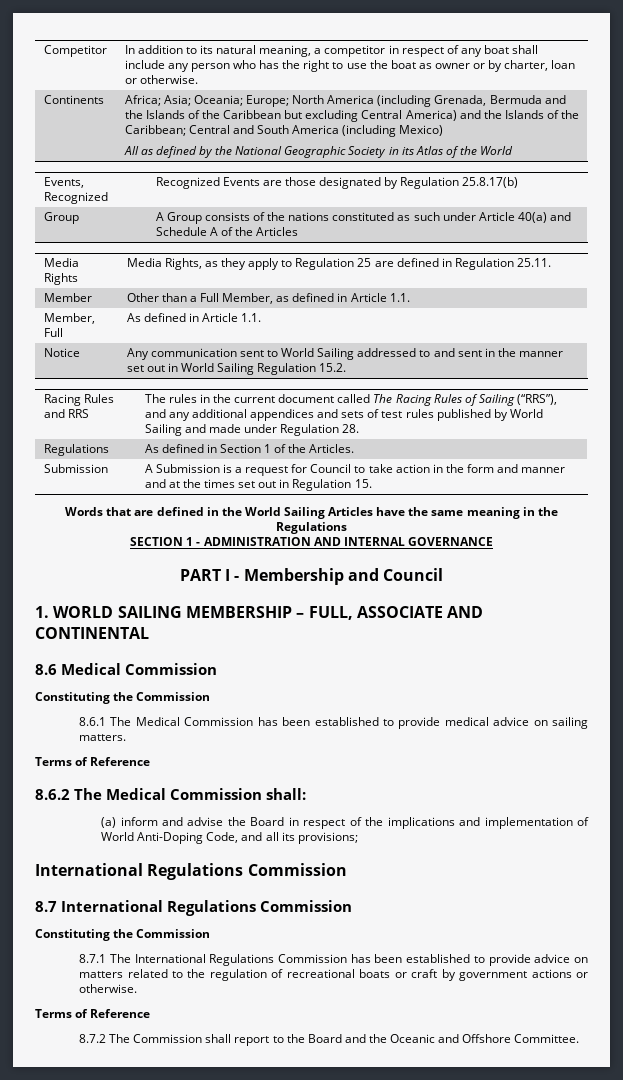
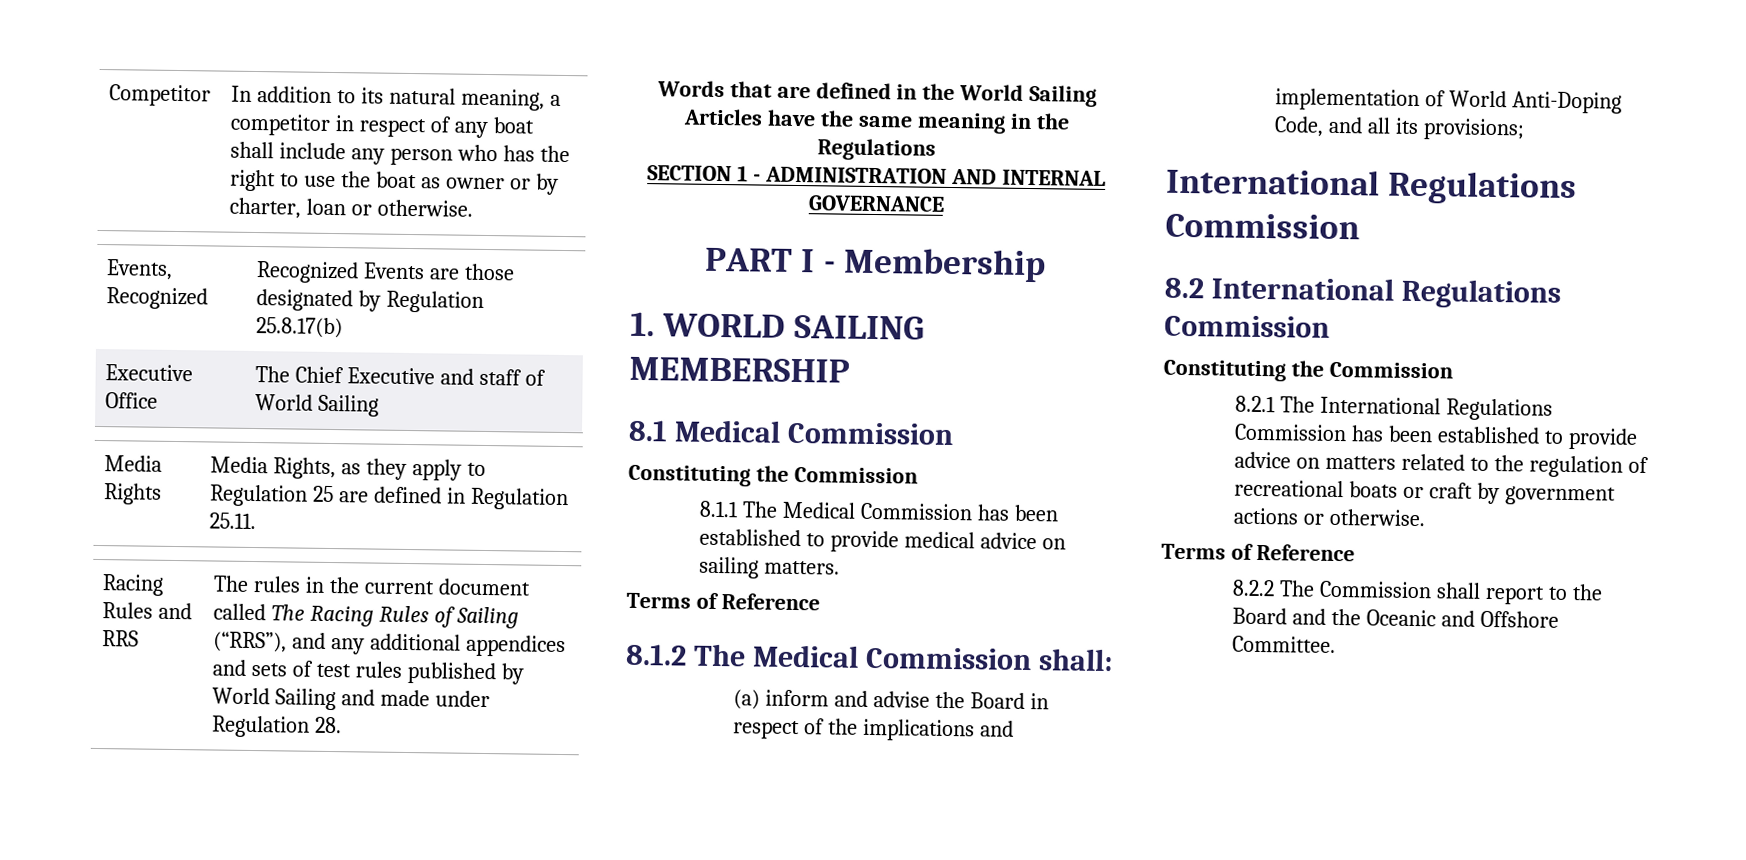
- Continents | Africa; Asia; Oceania; Europe; North America (including Grenada, Bermuda and the Islands of the Caribbean but excluding Central America) and the Islands of the Caribbean; Central and South America (including Mexico)
- All as defined by the National Geographic Society in its Atlas of the World
- Group | A Group consists of the nations constituted as such under Article 40(a) and Schedule A of the Articles
+ Executive Office | The Chief Executive and staff of World Sailing
- Member | Other than a Full Member, as defined in Article 1.1.
- Member, Full | As defined in Article 1.1.
- Notice | Any communication sent to World Sailing addressed to and sent in the manner set out in World Sailing Regulation 15.2.
- Regulations | As defined in Section 1 of the Articles.
- Submission | A Submission is a request for Council to take action in the form and manner and at the times set out in Regulation 15.
- PART I - Membership and Council
+ PART I - Membership
- 1. WORLD SAILING MEMBERSHIP – FULL, ASSOCIATE AND CONTINENTAL
- 8.6 Medical Commission
+ 1. WORLD SAILING MEMBERSHIP
+ 8.1 Medical Commission
- 8.6.1 The Medical Commission has been established to provide medical advice on sailing matters.
+ 8.1.1 The Medical Commission has been established to provide medical advice on sailing matters.
- 8.6.2 The Medical Commission shall:
+ 8.1.2 The Medical Commission shall:
- 8.7 International Regulations Commission
+ 8.2 International Regulations Commission
- 8.7.1 The International Regulations Commission has been established to provide advice on matters related to the regulation of recreational boats or craft by government actions or otherwise.
+ 8.2.1 The International Regulations Commission has been established to provide advice on matters related to the regulation of recreational boats or craft by government actions or otherwise.
- 8.7.2 The Commission shall report to the Board and the Oceanic and Offshore Committee.
+ 8.2.2 The Commission shall report to the Board and the Oceanic and Offshore Committee.

